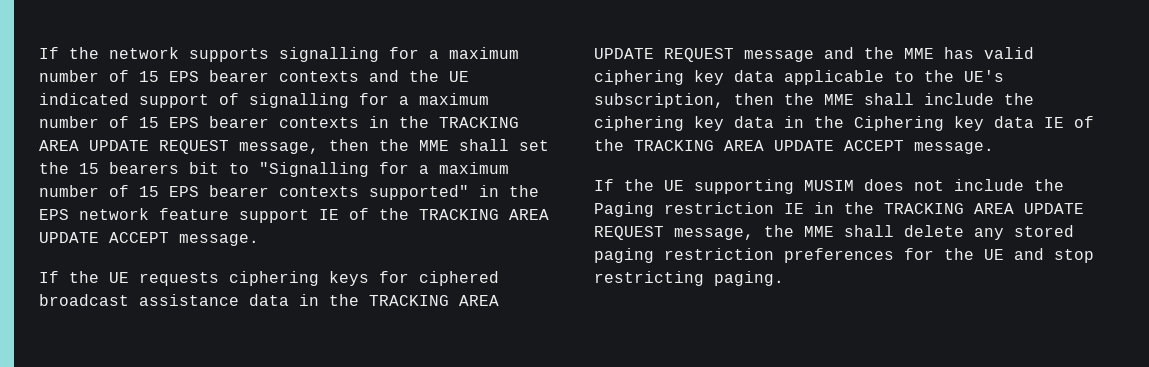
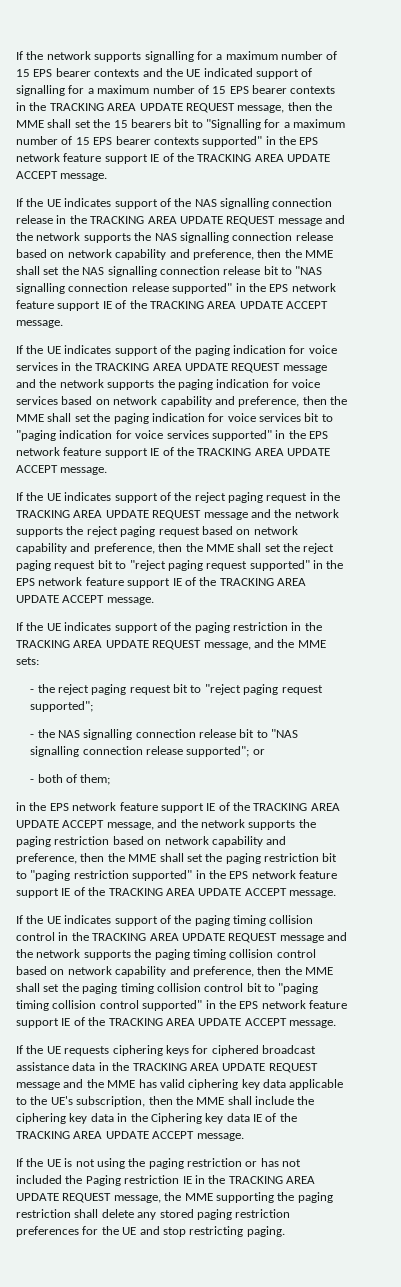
+ If the UE indicates support of the NAS signalling connection release in the TRACKING AREA UPDATE REQUEST message and the network supports the NAS signalling connection release based on network capability and preference, then the MME shall set the NAS signalling connection release bit to "NAS signalling connection release supported" in the EPS network feature support IE of the TRACKING AREA UPDATE ACCEPT message.
+ If the UE indicates support of the paging indication for voice services in the TRACKING AREA UPDATE REQUEST message and the network supports the paging indication for voice services based on network capability and preference, then the MME shall set the paging indication for voice services bit to "paging indication for voice services supported" in the EPS network feature support IE of the TRACKING AREA UPDATE ACCEPT message.
+ If the UE indicates support of the reject paging request in the TRACKING AREA UPDATE REQUEST message and the network supports the reject paging request based on network capability and preference, then the MME shall set the reject paging request bit to "reject paging request supported" in the EPS network feature support IE of the TRACKING AREA UPDATE ACCEPT message.
+ If the UE indicates support of the paging restriction in the TRACKING AREA UPDATE REQUEST message, and the MME sets:
+ - the reject paging request bit to "reject paging request supported";
+ - the NAS signalling connection release bit to "NAS signalling connection release supported"; or
+ - both of them;
+ in the EPS network feature support IE of the TRACKING AREA UPDATE ACCEPT message, and the network supports the paging restriction based on network capability and preference, then the MME shall set the paging restriction bit to "paging restriction supported" in the EPS network feature support IE of the TRACKING AREA UPDATE ACCEPT message.
+ If the UE indicates support of the paging timing collision control in the TRACKING AREA UPDATE REQUEST message and the network supports the paging timing collision control based on network capability and preference, then the MME shall set the paging timing collision control bit to "paging timing collision control supported" in the EPS network feature support IE of the TRACKING AREA UPDATE ACCEPT message.
- If the UE supporting MUSIM does not include the Paging restriction IE in the TRACKING AREA UPDATE REQUEST message, the MME shall delete any stored paging restriction preferences for the UE and stop restricting paging.
+ If the UE is not using the paging restriction or has not included the Paging restriction IE in the TRACKING AREA UPDATE REQUEST message, the MME supporting the paging restriction shall delete any stored paging restriction preferences for the UE and stop restricting paging.

